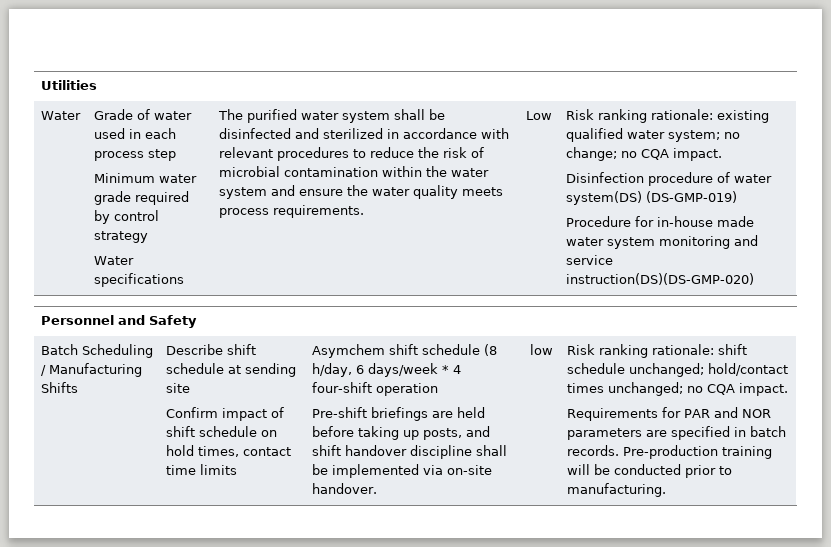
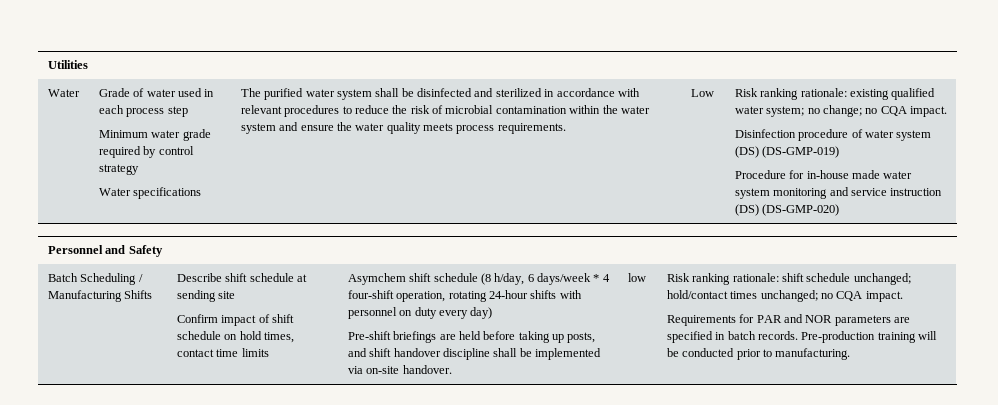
- Disinfection procedure of water system(DS) (DS-GMP-019)
+ Disinfection procedure of water system (DS) (DS-GMP-019)
- Procedure for in-house made water system monitoring and service instruction(DS)(DS-GMP-020)
+ Procedure for in-house made water system monitoring and service instruction (DS) (DS-GMP-020)
- Asymchem shift schedule (8 h/day, 6 days/week * 4 four-shift operation
+ Asymchem shift schedule (8 h/day, 6 days/week * 4 four-shift operation, rotating 24-hour shifts with personnel on duty every day)

